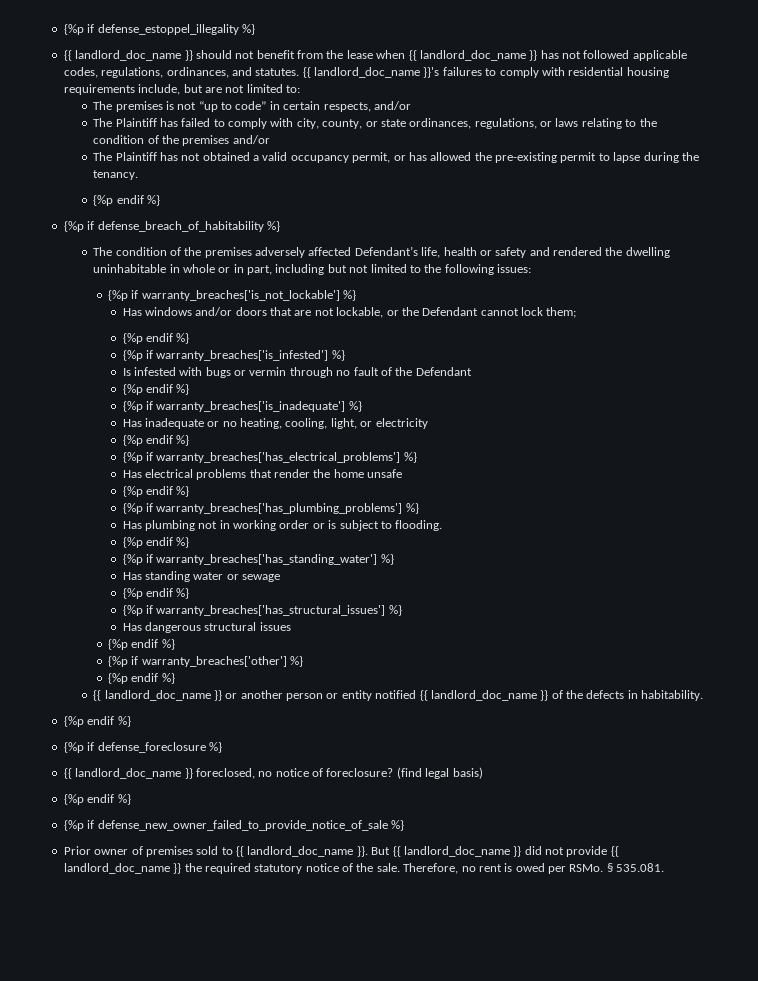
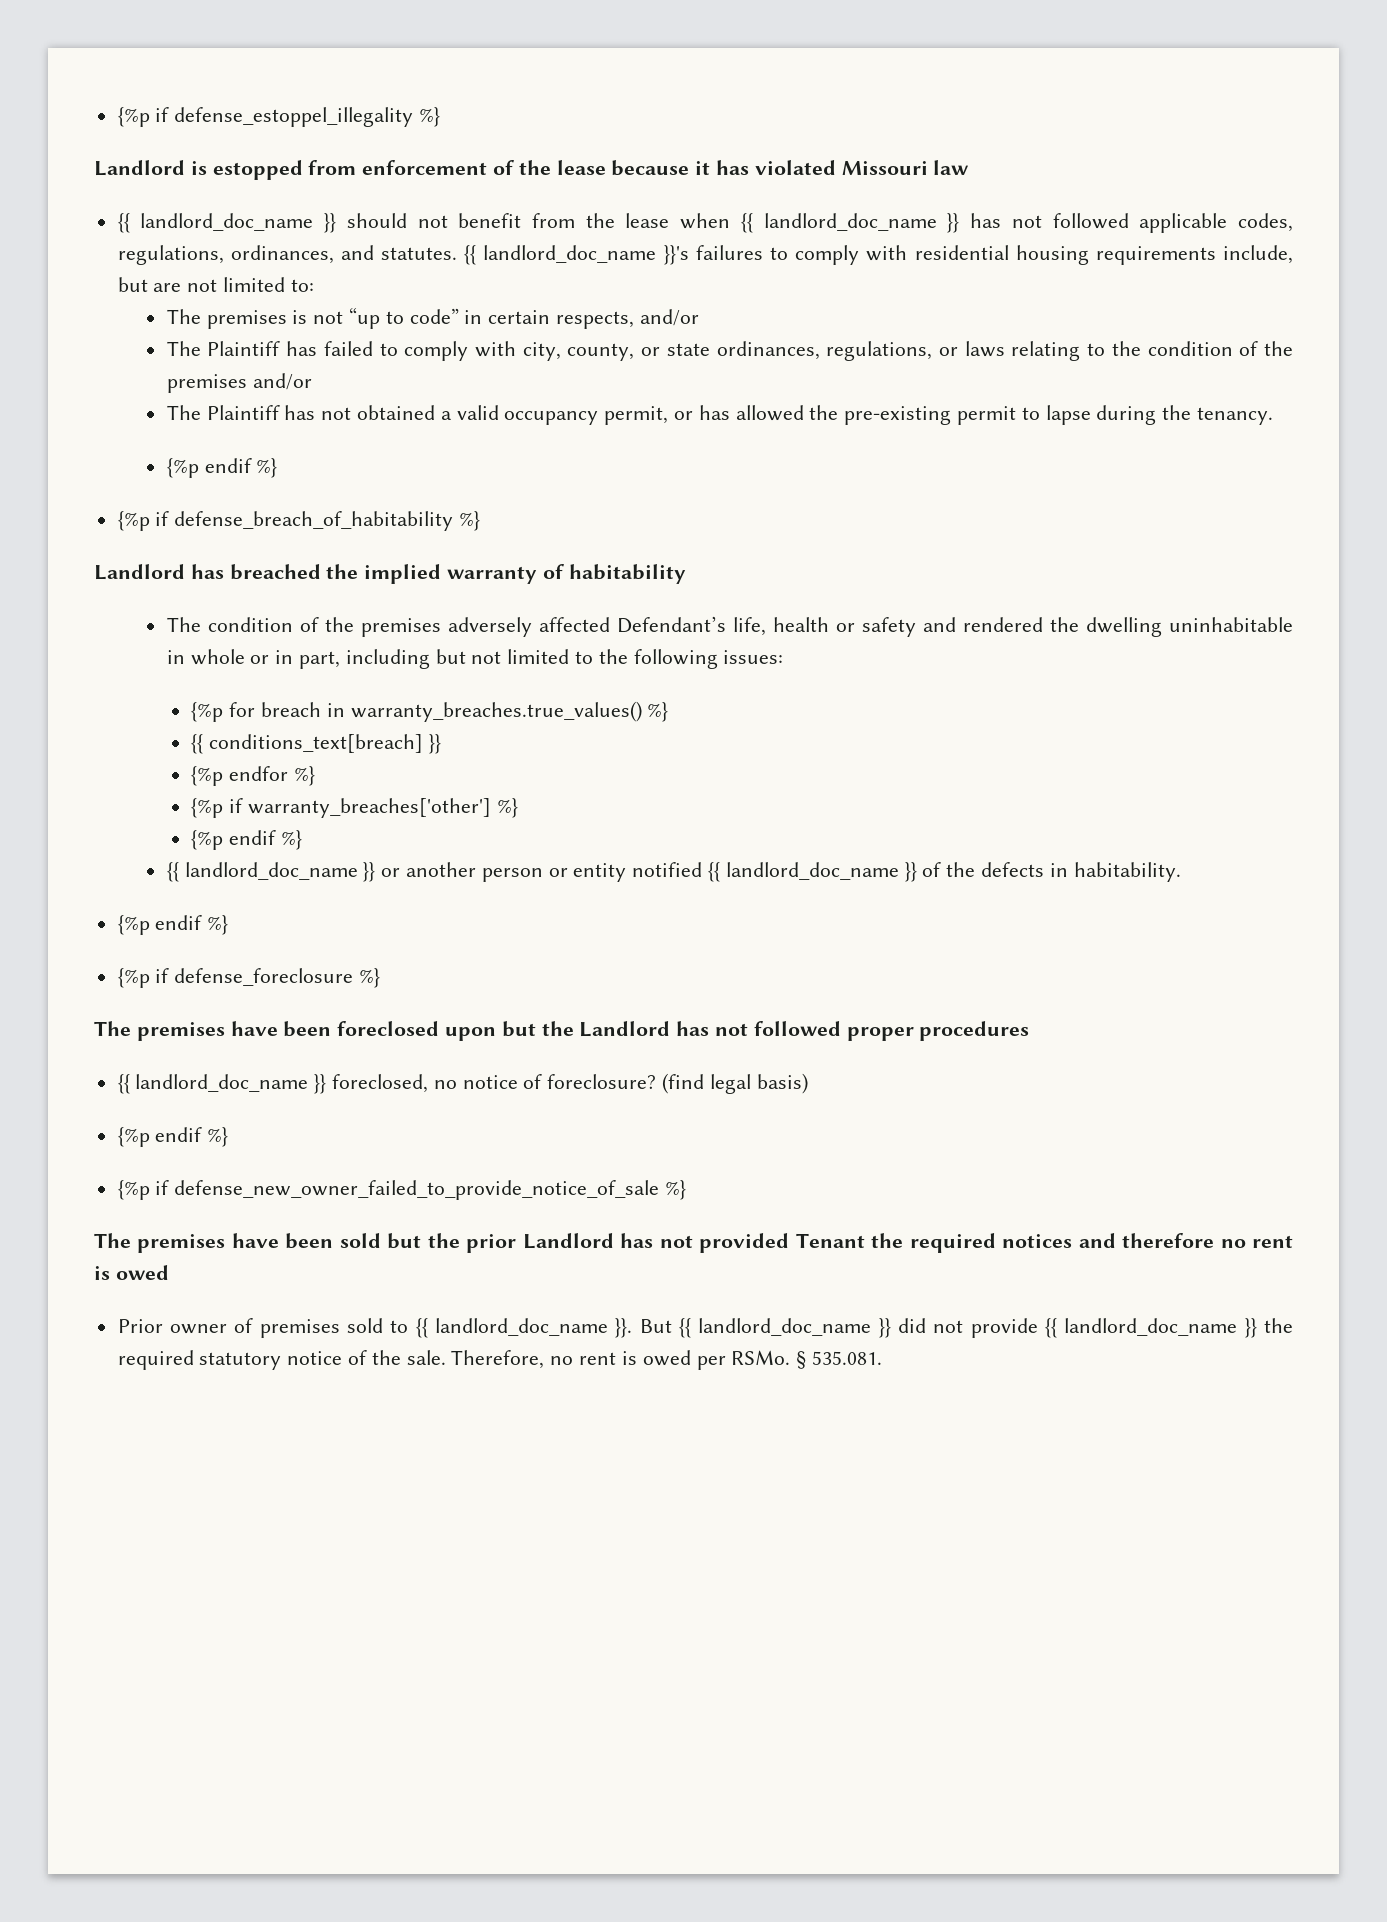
+ Landlord is estopped from enforcement of the lease because it has violated Missouri law
+ Landlord has breached the implied warranty of habitability
- {%p if warranty_breaches['is_not_lockable'] %}
- Has windows and/or doors that are not lockable, or the Defendant cannot lock them;
- {%p endif %}
- {%p if warranty_breaches['is_infested'] %}
- Is infested with bugs or vermin through no fault of the Defendant
- {%p endif %}
- {%p if warranty_breaches['is_inadequate'] %}
- Has inadequate or no heating, cooling, light, or electricity
- {%p endif %}
- {%p if warranty_breaches['has_electrical_problems'] %}
- Has electrical problems that render the home unsafe
- {%p endif %}
- {%p if warranty_breaches['has_plumbing_problems'] %}
- Has plumbing not in working order or is subject to flooding.
- {%p endif %}
- {%p if warranty_breaches['has_standing_water'] %}
- Has standing water or sewage
- {%p endif %}
- {%p if warranty_breaches['has_structural_issues'] %}
- Has dangerous structural issues
- {%p endif %}
+ {%p for breach in warranty_breaches.true_values() %}
+ {{ conditions_text[breach] }}
+ {%p endfor %}
+ The premises have been foreclosed upon but the Landlord has not followed proper procedures
+ The premises have been sold but the prior Landlord has not provided Tenant the required notices and therefore no rent is owed

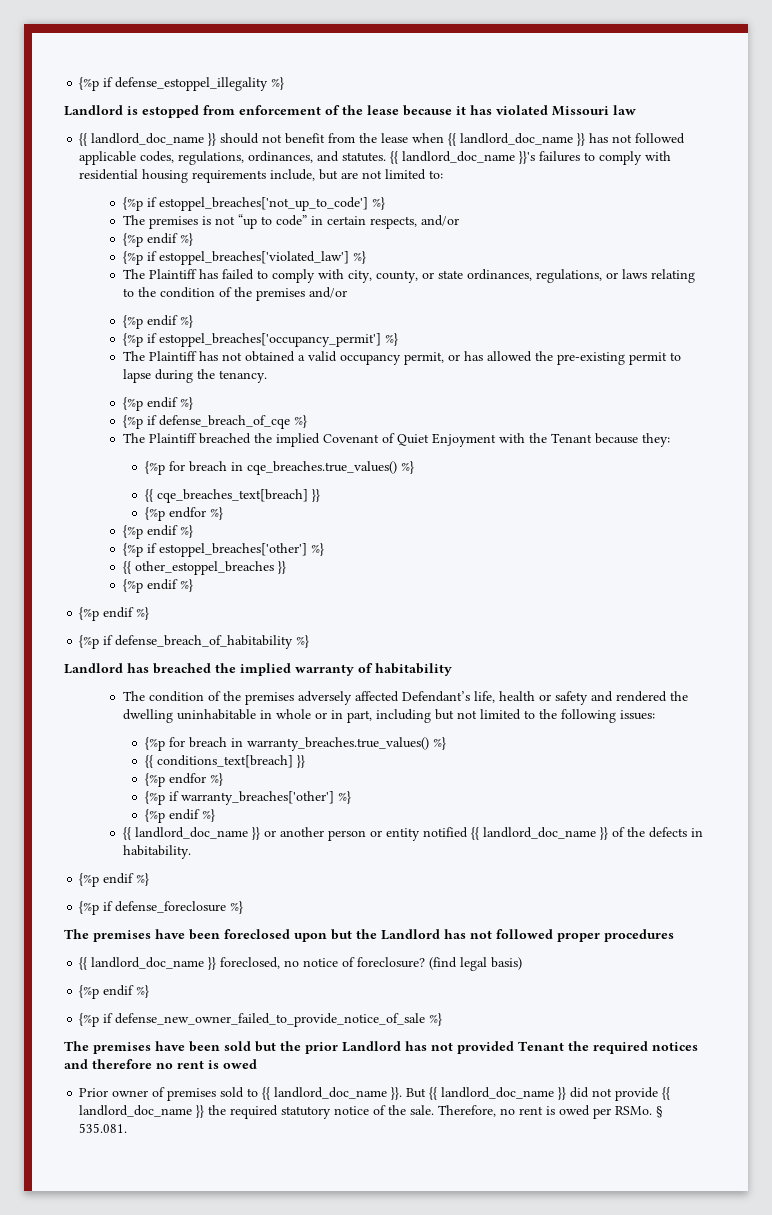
+ {%p if estoppel_breaches['not_up_to_code'] %}
  The premises is not “up to code” in certain respects, and/or
+ {%p endif %}
+ {%p if estoppel_breaches['violated_law'] %}
  The Plaintiff has failed to comply with city, county, or state ordinances, regulations, or laws relating to the condition of the premises and/or
+ {%p endif %}
+ {%p if estoppel_breaches['occupancy_permit'] %}
+ {%p if defense_breach_of_cqe %}
+ The Plaintiff breached the implied Covenant of Quiet Enjoyment with the Tenant because they:
+ {%p for breach in cqe_breaches.true_values() %}
+ {{ cqe_breaches_text[breach] }}
+ {%p endfor %}
+ {%p endif %}
+ {%p if estoppel_breaches['other'] %}
+ {{ other_estoppel_breaches }}
+ {%p endif %}
+ {%p endif %}

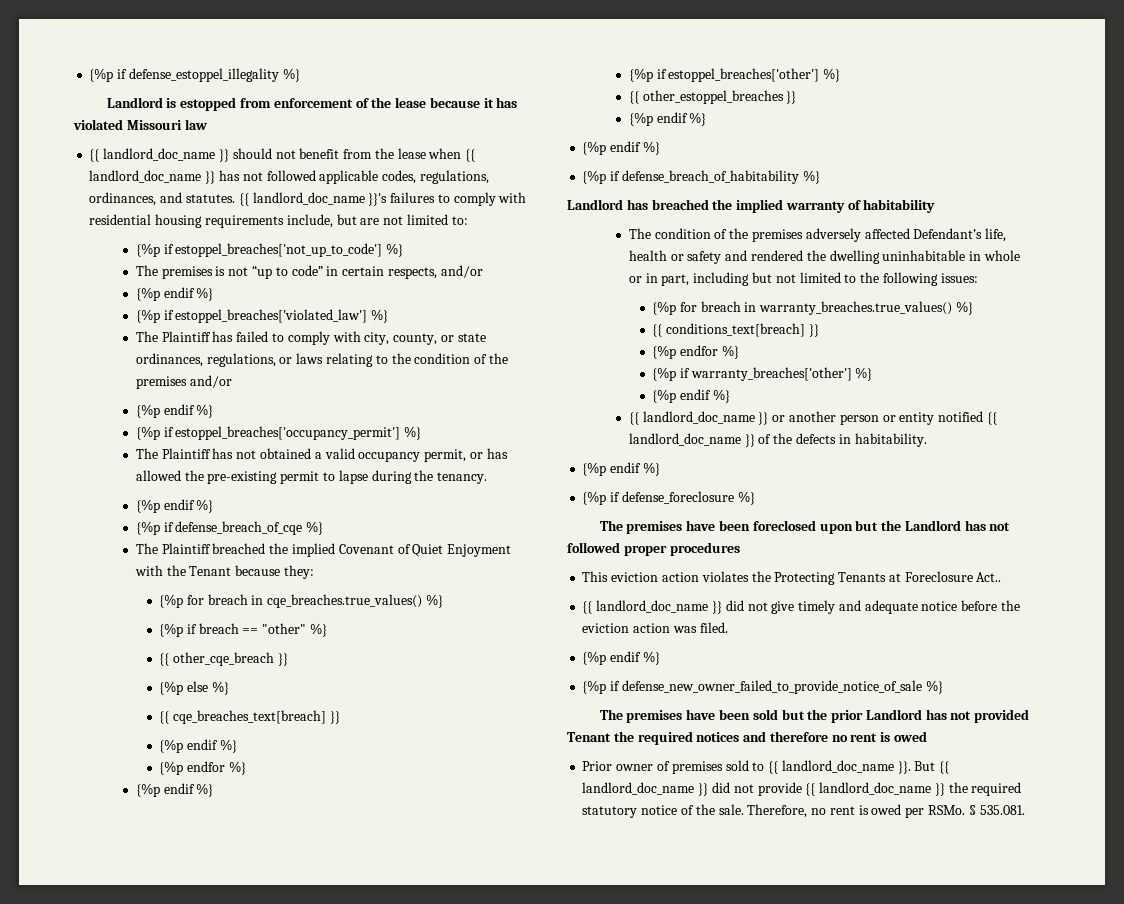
+ {%p if breach == "other" %}
+ {{ other_cqe_breach }}
+ {%p else %}
  {{ cqe_breaches_text[breach] }}
+ {%p endif %}
- {{ landlord_doc_name }} foreclosed, no notice of foreclosure? (find legal basis)
+ This eviction action violates the Protecting Tenants at Foreclosure Act..
+ {{ landlord_doc_name }} did not give timely and adequate notice before the eviction action was filed.

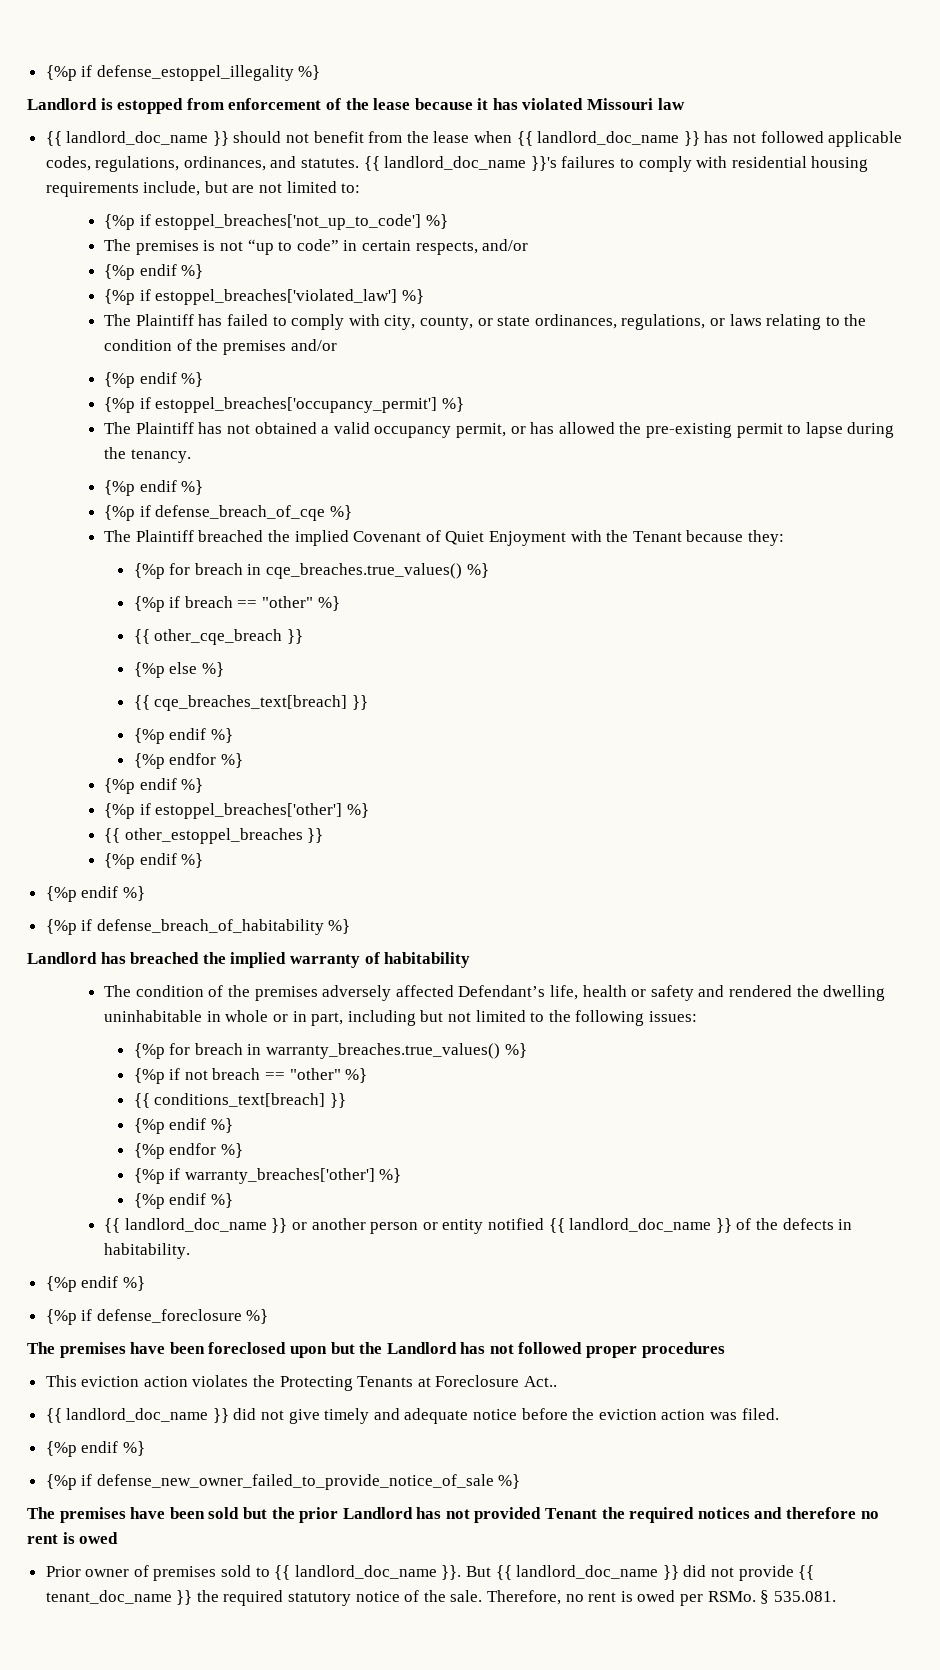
+ {%p if not breach == "other" %}
  {{ conditions_text[breach] }}
+ {%p endif %}
- But {{ landlord_doc_name }} did not provide {{ landlord_doc_name }} the required statutory notice of the sale.
+ But {{ landlord_doc_name }} did not provide {{ tenant_doc_name }} the required statutory notice of the sale.

